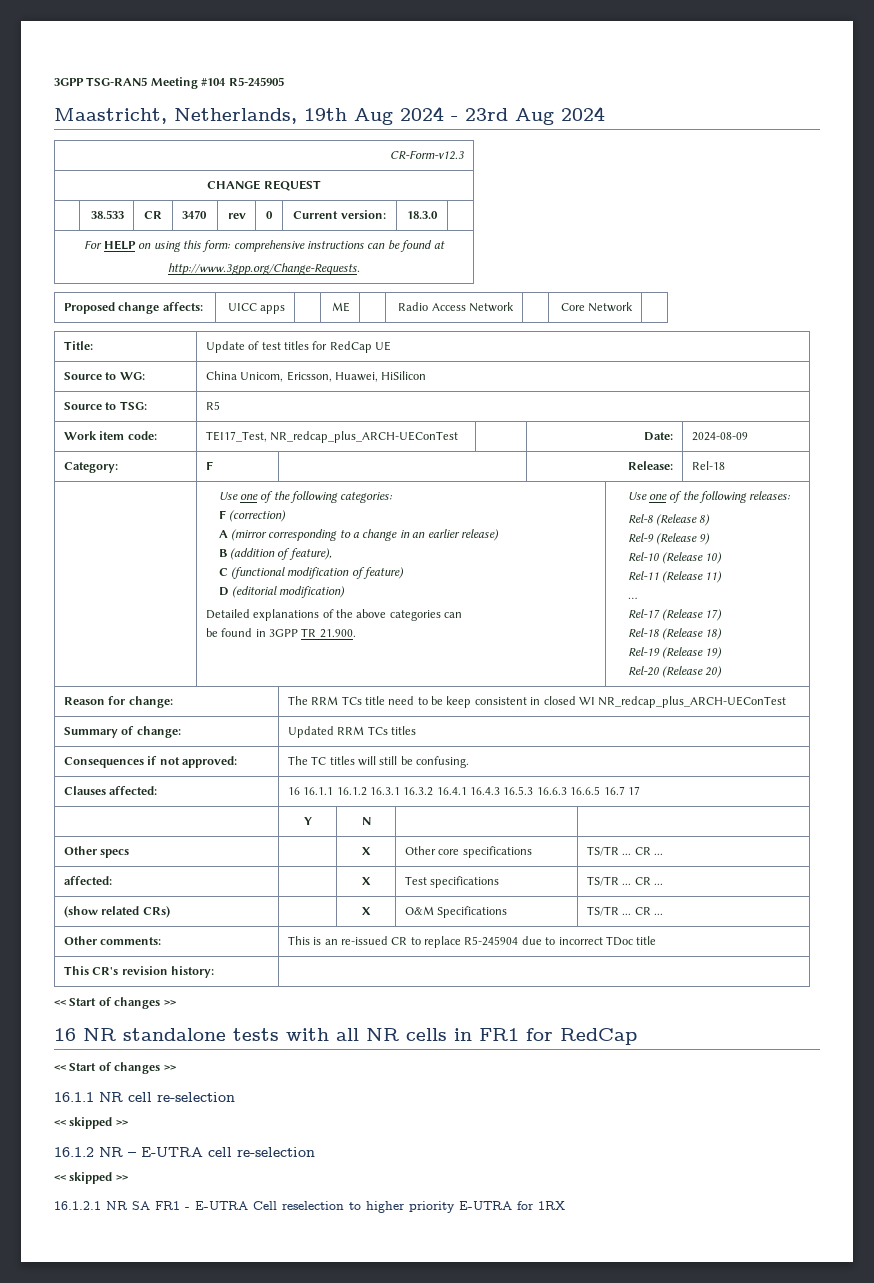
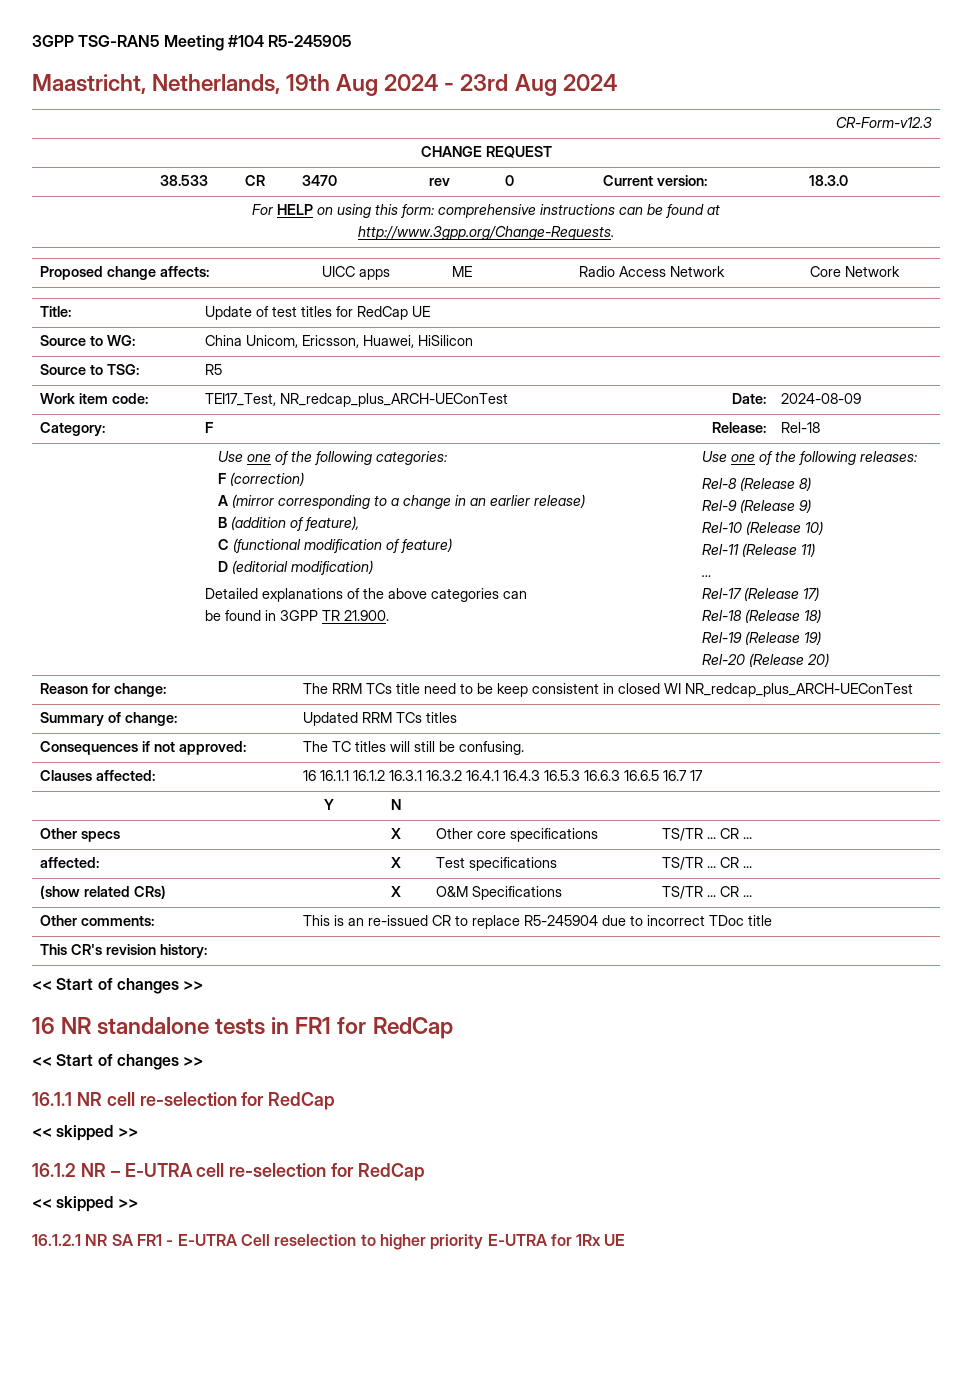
- 16 NR standalone tests with all NR cells in FR1 for RedCap
+ 16 NR standalone tests in FR1 for RedCap
- 16.1.1 NR cell re-selection
+ 16.1.1 NR cell re-selection for RedCap
- 16.1.2 NR – E-UTRA cell re-selection
+ 16.1.2 NR – E-UTRA cell re-selection for RedCap
- 16.1.2.1 NR SA FR1 - E-UTRA Cell reselection to higher priority E-UTRA for 1RX
+ 16.1.2.1 NR SA FR1 - E-UTRA Cell reselection to higher priority E-UTRA for 1Rx UE

